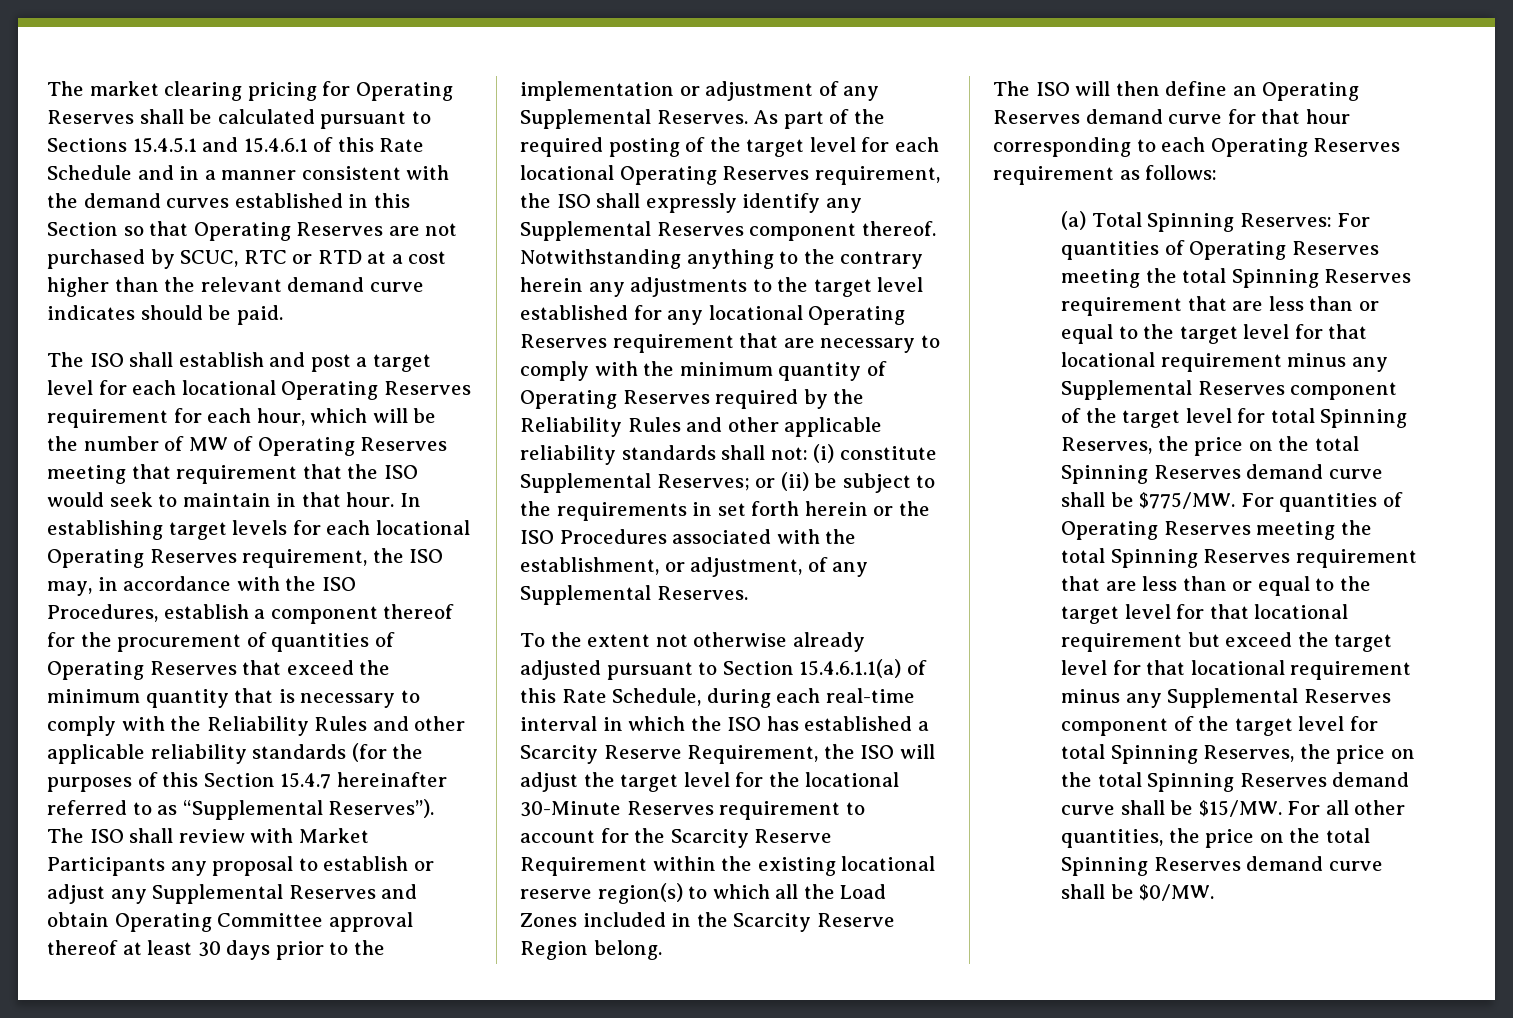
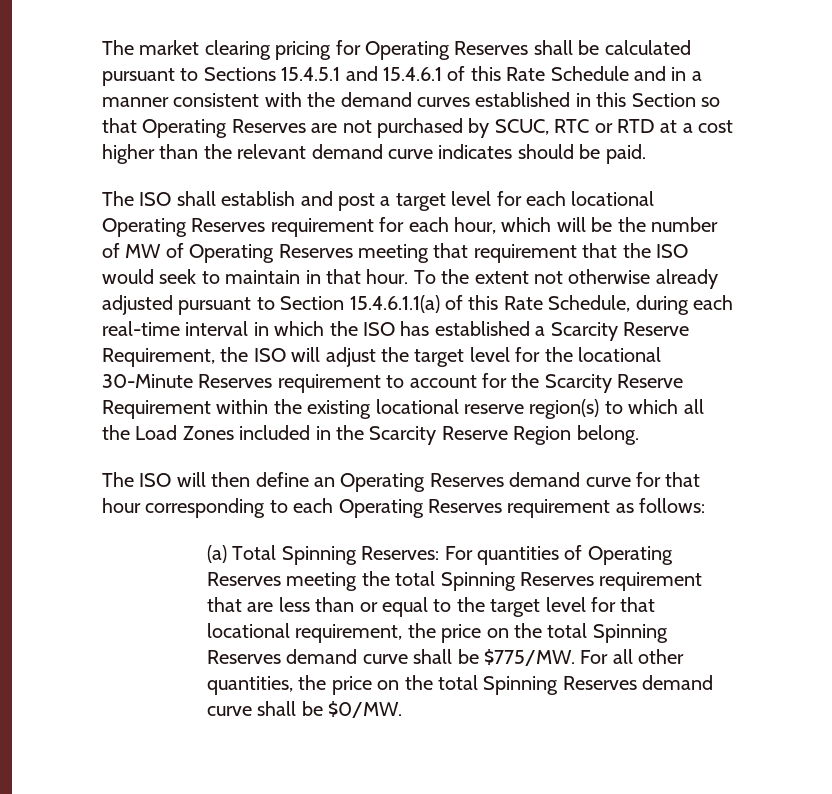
- The ISO shall establish and post a target level for each locational Operating Reserves requirement for each hour, which will be the number of MW of Operating Reserves meeting that requirement that the ISO would seek to maintain in that hour. In establishing target levels for each locational Operating Reserves requirement, the ISO may, in accordance with the ISO Procedures, establish a component thereof for the procurement of quantities of Operating Reserves that exceed the minimum quantity that is necessary to comply with the Reliability Rules and other applicable reliability standards (for the purposes of this Section 15.4.7 hereinafter referred to as “Supplemental Reserves”). The ISO shall review with Market Participants any proposal to establish or adjust any Supplemental Reserves and obtain Operating Committee approval thereof at least 30 days prior to the implementation or adjustment of any Supplemental Reserves. As part of the required posting of the target level for each locational Operating Reserves requirement, the ISO shall expressly identify any Supplemental Reserves component thereof. Notwithstanding anything to the contrary herein any adjustments to the target level established for any locational Operating Reserves requirement that are necessary to comply with the minimum quantity of Operating Reserves required by the Reliability Rules and other applicable reliability standards shall not: (i) constitute Supplemental Reserves; or (ii) be subject to the requirements in set forth herein or the ISO Procedures associated with the establishment, or adjustment, of any Supplemental Reserves.
- To the extent not otherwise already adjusted pursuant to Section 15.4.6.1.1(a) of this Rate Schedule, during each real-time interval in which the ISO has established a Scarcity Reserve Requirement, the ISO will adjust the target level for the locational 30-Minute Reserves requirement to account for the Scarcity Reserve Requirement within the existing locational reserve region(s) to which all the Load Zones included in the Scarcity Reserve Region belong.
+ The ISO shall establish and post a target level for each locational Operating Reserves requirement for each hour, which will be the number of MW of Operating Reserves meeting that requirement that the ISO would seek to maintain in that hour. To the extent not otherwise already adjusted pursuant to Section 15.4.6.1.1(a) of this Rate Schedule, during each real-time interval in which the ISO has established a Scarcity Reserve Requirement, the ISO will adjust the target level for the locational 30-Minute Reserves requirement to account for the Scarcity Reserve Requirement within the existing locational reserve region(s) to which all the Load Zones included in the Scarcity Reserve Region belong.
- (a) Total Spinning Reserves: For quantities of Operating Reserves meeting the total Spinning Reserves requirement that are less than or equal to the target level for that locational requirement minus any Supplemental Reserves component of the target level for total Spinning Reserves, the price on the total Spinning Reserves demand curve shall be $775/MW.
+ (a) Total Spinning Reserves: For quantities of Operating Reserves meeting the total Spinning Reserves requirement that are less than or equal to the target level for that locational requirement, the price on the total Spinning Reserves demand curve shall be $775/MW.
- For quantities of Operating Reserves meeting the total Spinning Reserves requirement that are less than or equal to the target level for that locational requirement but exceed the target level for that locational requirement minus any Supplemental Reserves component of the target level for total Spinning Reserves, the price on the total Spinning Reserves demand curve shall be $15/MW. For all other quantities, the price on the total Spinning Reserves demand curve shall be $0/MW.
+ For all other quantities, the price on the total Spinning Reserves demand curve shall be $0/MW.

